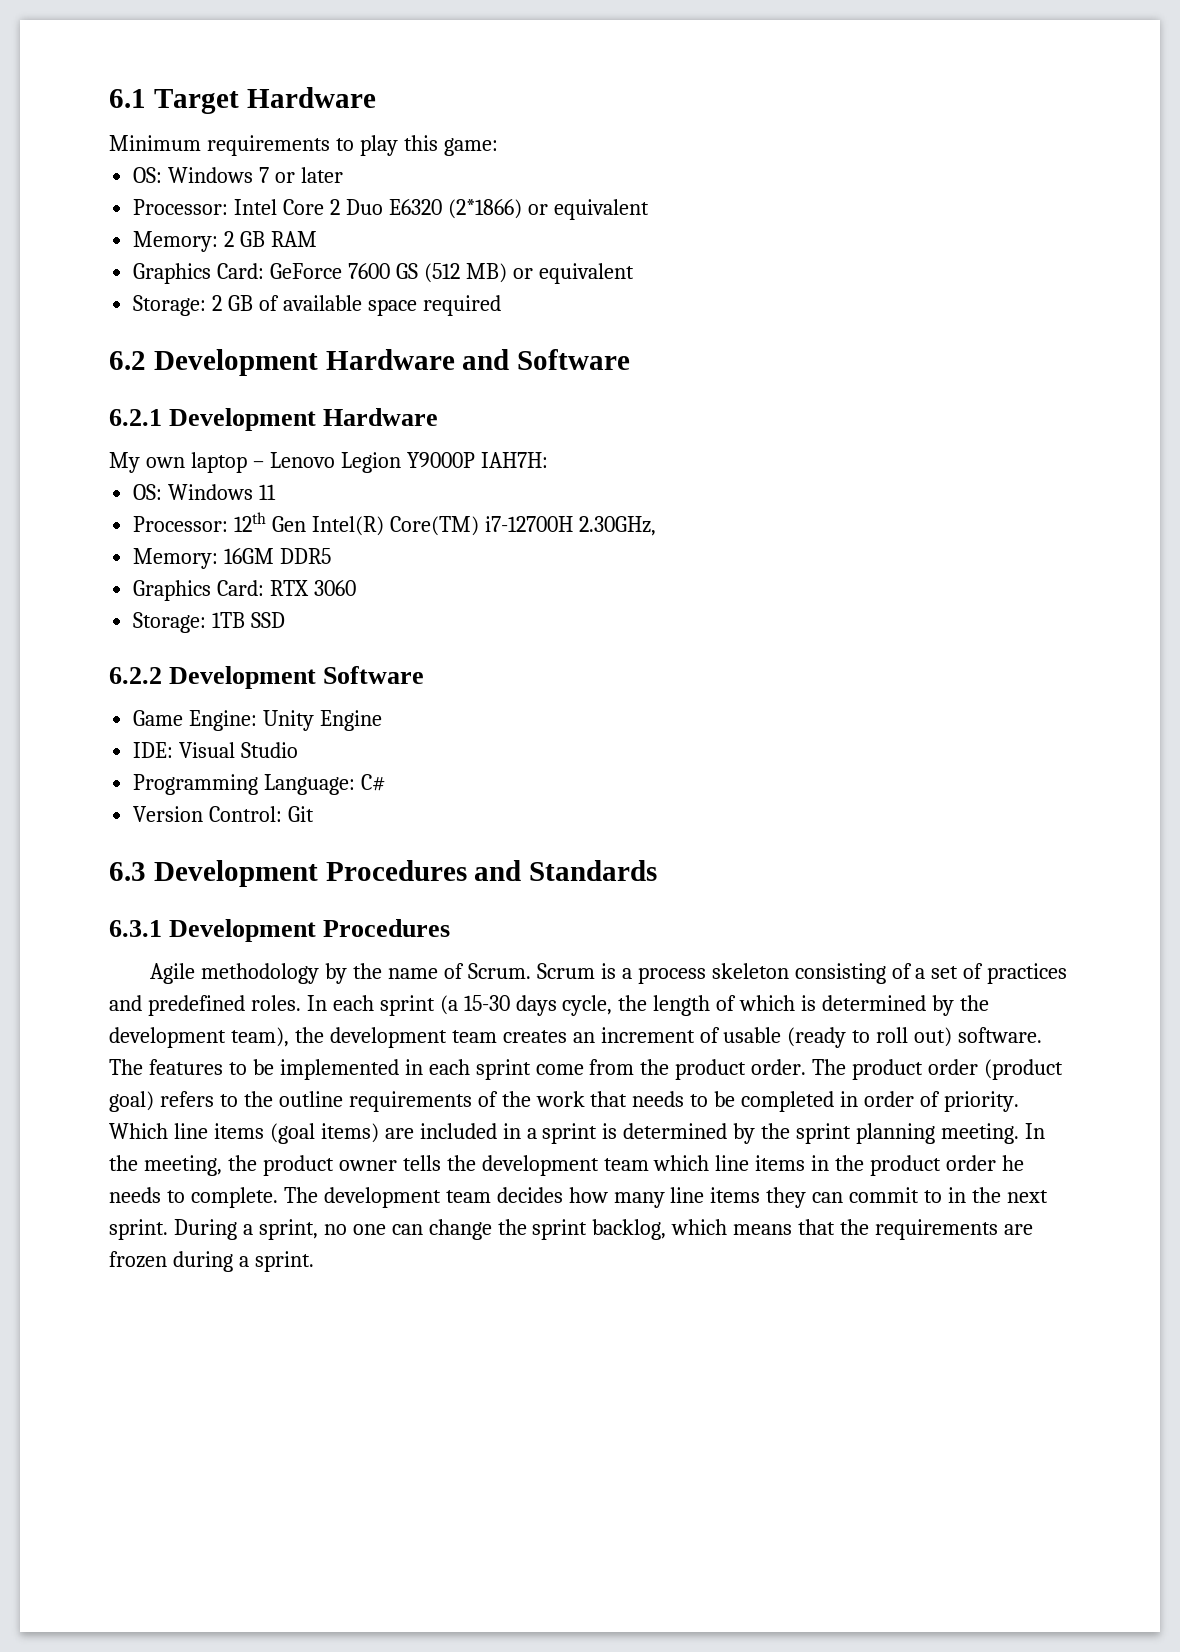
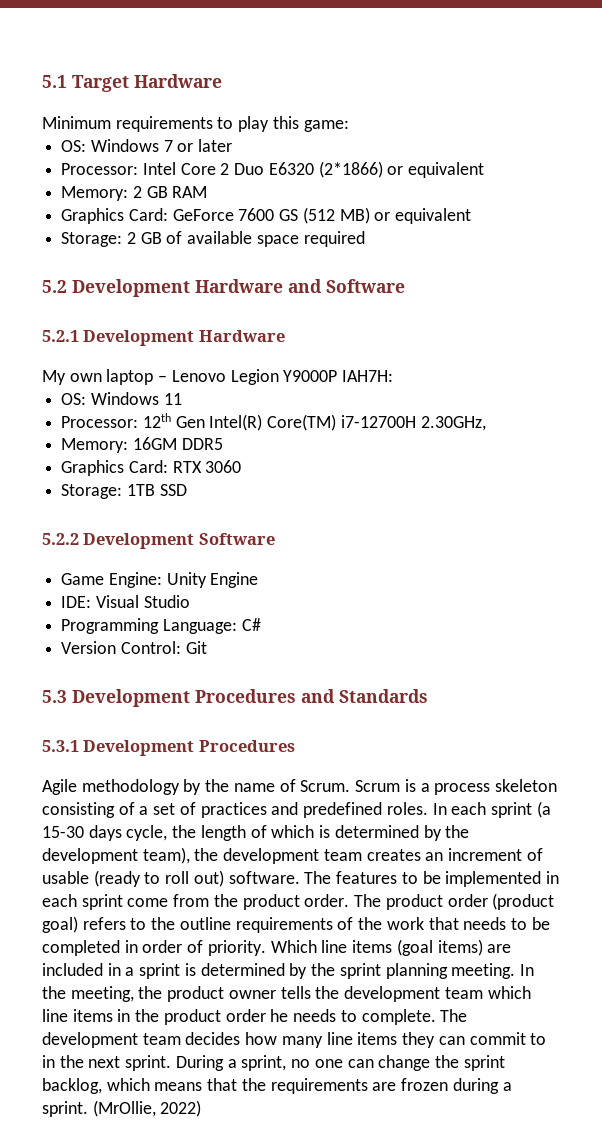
- 6.1 Target Hardware
+ 5.1 Target Hardware
- 6.2 Development Hardware and Software
+ 5.2 Development Hardware and Software
- 6.2.1 Development Hardware
+ 5.2.1 Development Hardware
- 6.2.2 Development Software
+ 5.2.2 Development Software
- 6.3 Development Procedures and Standards
+ 5.3 Development Procedures and Standards
- 6.3.1 Development Procedures
+ 5.3.1 Development Procedures
+ (MrOllie, 2022)

